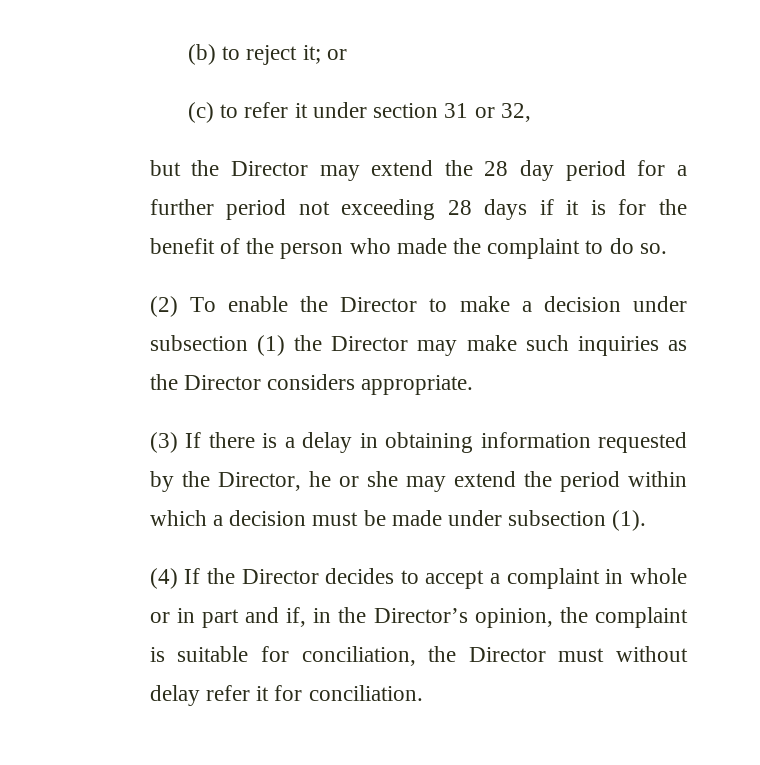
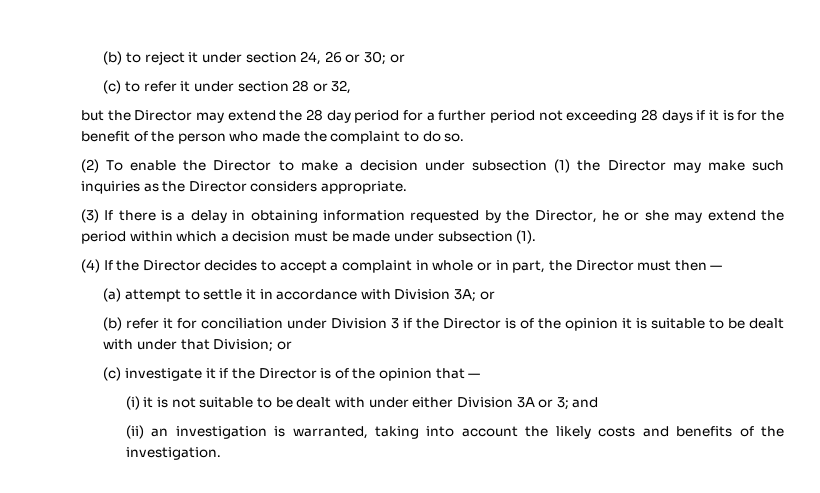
- (b) to reject it; or
+ (b) to reject it under section 24, 26 or 30; or
- (c) to refer it under section 31 or 32,
+ (c) to refer it under section 28 or 32,
- (4) If the Director decides to accept a complaint in whole or in part and if, in the Director’s opinion, the complaint is suitable for conciliation, the Director must without delay refer it for conciliation.
+ (4) If the Director decides to accept a complaint in whole or in part, the Director must then —
+ (a) attempt to settle it in accordance with Division 3A; or
+ (b) refer it for conciliation under Division 3 if the Director is of the opinion it is suitable to be dealt with under that Division; or
+ (c) investigate it if the Director is of the opinion that —
+ (i) it is not suitable to be dealt with under either Division 3A or 3; and
+ (ii) an investigation is warranted, taking into account the likely costs and benefits of the investigation.

